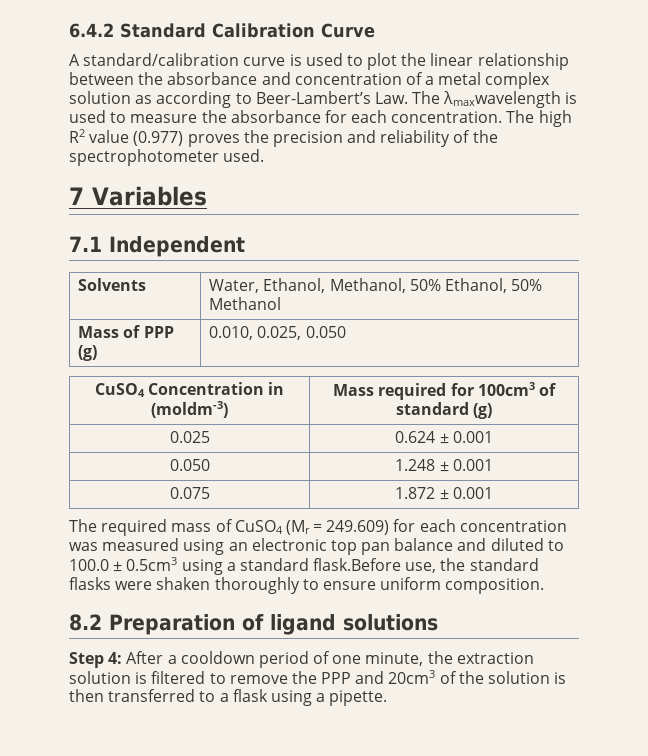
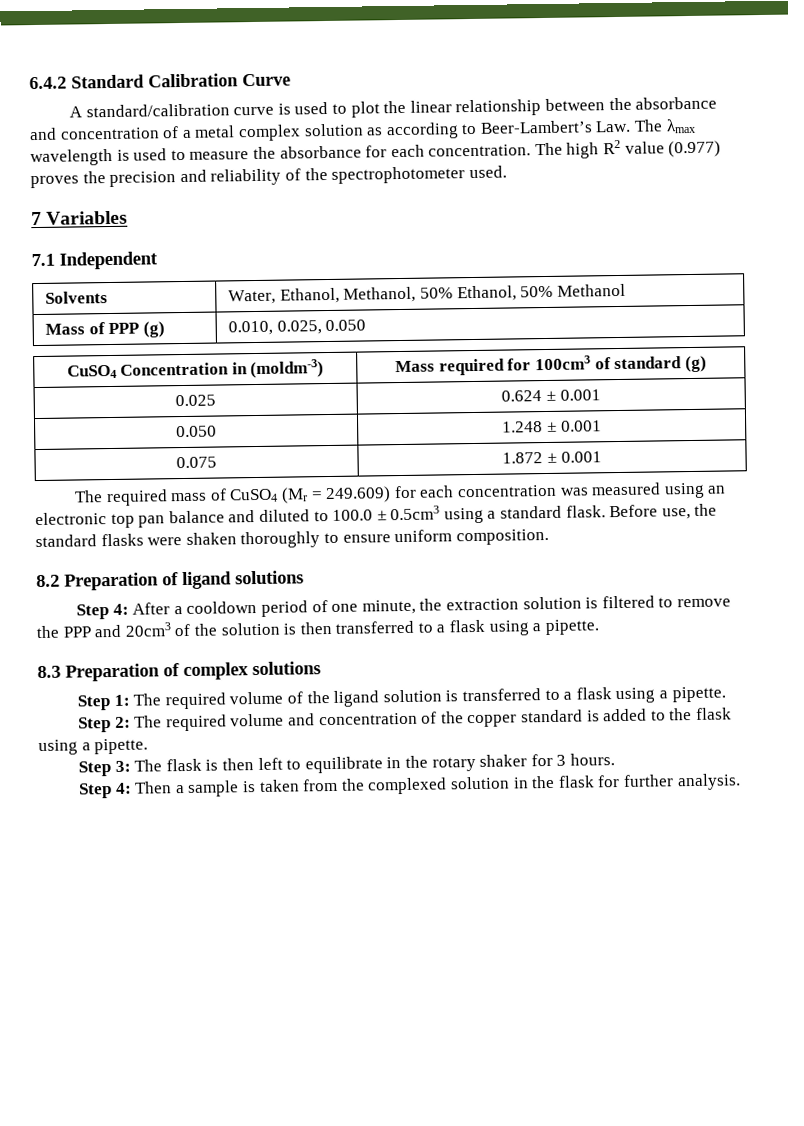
- A standard/calibration curve is used to plot the linear relationship between the absorbance and concentration of a metal complex solution as according to Beer-Lambert’s Law. The λmaxwavelength is used to measure the absorbance for each concentration.
+ A standard/calibration curve is used to plot the linear relationship between the absorbance and concentration of a metal complex solution as according to Beer-Lambert’s Law. The λmax wavelength is used to measure the absorbance for each concentration.
- The required mass of CuSO4 (Mr = 249.609) for each concentration was measured using an electronic top pan balance and diluted to 100.0 ± 0.5cm3 using a standard flask.Before use, the standard flasks were shaken thoroughly to ensure uniform composition.
+ The required mass of CuSO4 (Mr = 249.609) for each concentration was measured using an electronic top pan balance and diluted to 100.0 ± 0.5cm3 using a standard flask. Before use, the standard flasks were shaken thoroughly to ensure uniform composition.
+ 8.3 Preparation of complex solutions
+ Step 1: The required volume of the ligand solution is transferred to a flask using a pipette.
+ Step 2: The required volume and concentration of the copper standard is added to the flask using a pipette.
+ Step 3: The flask is then left to equilibrate in the rotary shaker for 3 hours.
+ Step 4: Then a sample is taken from the complexed solution in the flask for further analysis.

